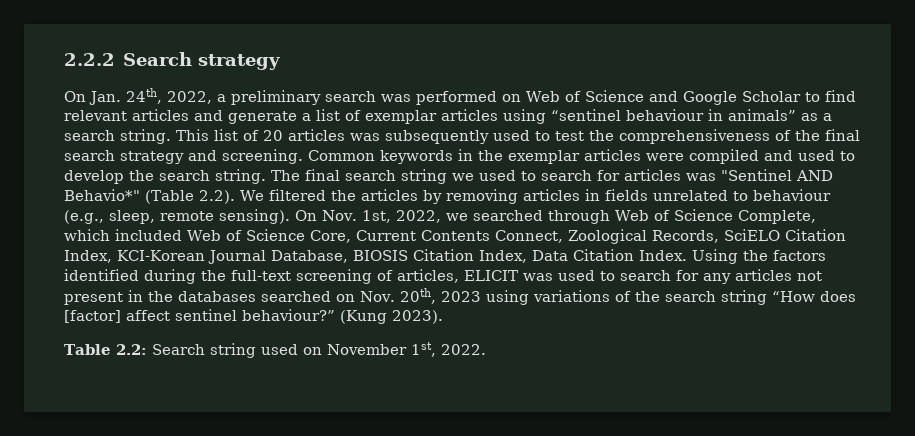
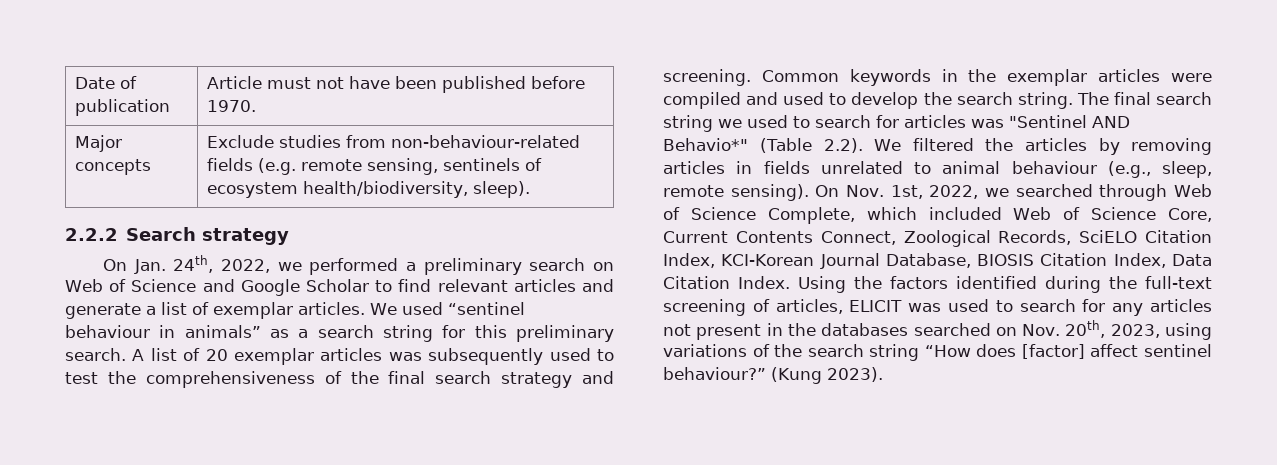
+ Date of publication | Article must not have been published before 1970.
+ Major concepts | Exclude studies from non-behaviour-related fields (e.g. remote sensing, sentinels of ecosystem health/biodiversity, sleep).
- On Jan. 24th, 2022, a preliminary search was performed on Web of Science and Google Scholar to find relevant articles and generate a list of exemplar articles using “sentinel behaviour in animals” as a search string. This list of 20 articles was subsequently used to test the comprehensiveness of the final search strategy and screening.
+ On Jan. 24th, 2022, we performed a preliminary search on Web of Science and Google Scholar to find relevant articles and generate a list of exemplar articles. We used “sentinel behaviour in animals” as a search string for this preliminary search. A list of 20 exemplar articles was subsequently used to test the comprehensiveness of the final search strategy and screening.
- The final search string we used to search for articles was "Sentinel AND Behavio*" (Table 2.2). We filtered the articles by removing articles in fields unrelated to behaviour (e.g., sleep, remote sensing).
+ The final search string we used to search for articles was "Sentinel AND Behavio*" (Table 2.2). We filtered the articles by removing articles in fields unrelated to animal behaviour (e.g., sleep, remote sensing).
- Using the factors identified during the full-text screening of articles, ELICIT was used to search for any articles not present in the databases searched on Nov. 20th, 2023 using variations of the search string “How does [factor] affect sentinel behaviour?”
+ Using the factors identified during the full-text screening of articles, ELICIT was used to search for any articles not present in the databases searched on Nov. 20th, 2023, using variations of the search string “How does [factor] affect sentinel behaviour?”
- Table 2.2: Search string used on November 1st, 2022.

